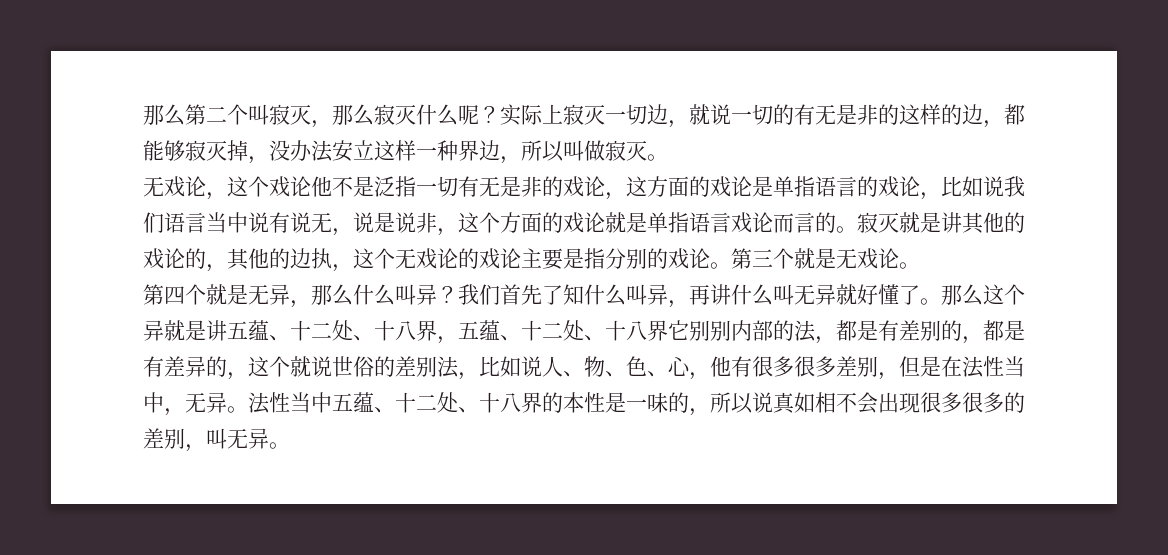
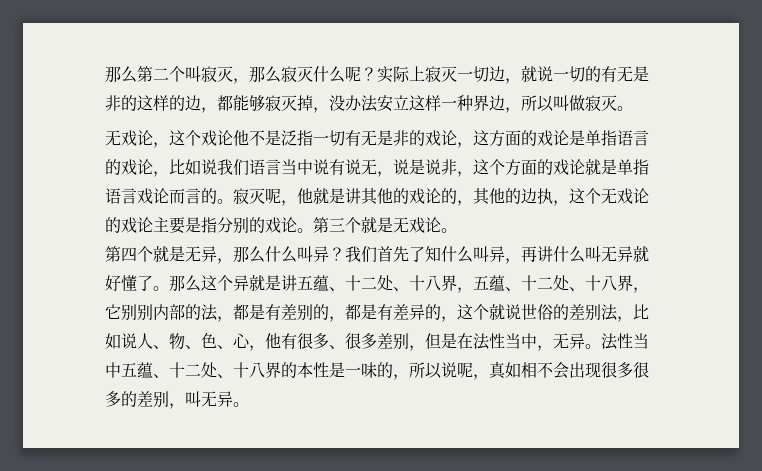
- 寂灭就是讲其他的戏论的，其他的边执，这个无戏论的戏论主要是指分别的戏论。
+ 寂灭呢，他就是讲其他的戏论的，其他的边执，这个无戏论的戏论主要是指分别的戏论。
- 那么这个异就是讲五蕴、十二处、十八界，五蕴、十二处、十八界它别别内部的法，都是有差别的，都是有差异的，这个就说世俗的差别法，比如说人、物、色、心，他有很多很多差别，但是在法性当中，无异。
+ 那么这个异就是讲五蕴、十二处、十八界，五蕴、十二处、十八界，它别别内部的法，都是有差别的，都是有差异的，这个就说世俗的差别法，比如说人、物、色、心，他有很多、很多差别，但是在法性当中，无异。
- 法性当中五蕴、十二处、十八界的本性是一味的，所以说真如相不会出现很多很多的差别，叫无异。
+ 法性当中五蕴、十二处、十八界的本性是一味的，所以说呢，真如相不会出现很多很多的差别，叫无异。

